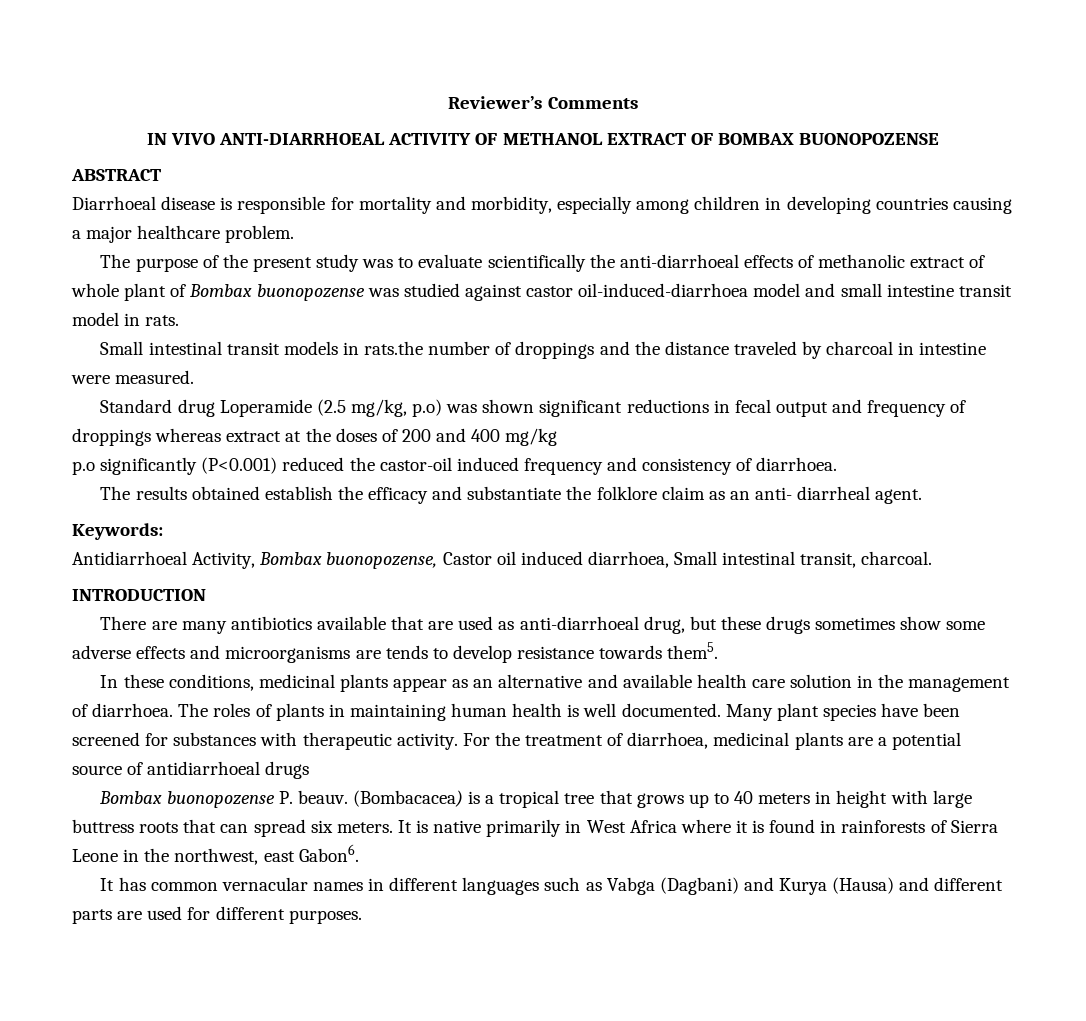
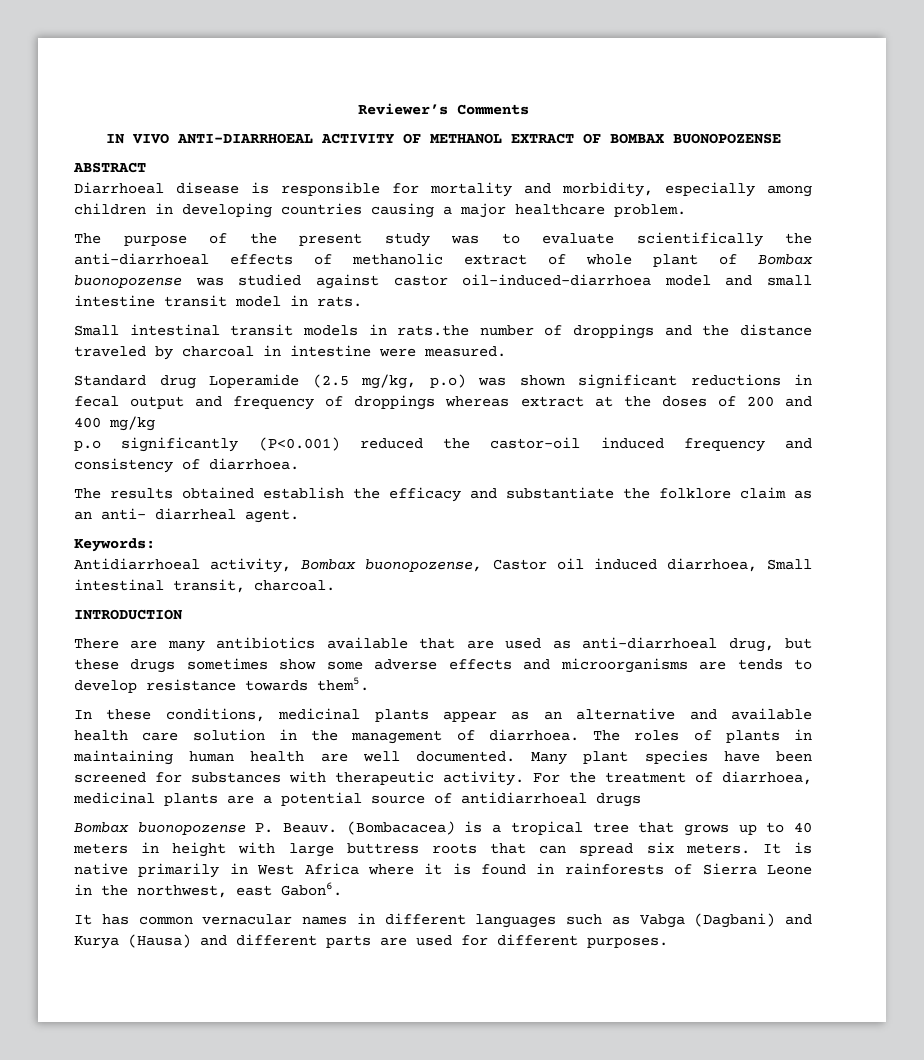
- Antidiarrhoeal Activity, Bombax buonopozense, Castor oil induced diarrhoea, Small intestinal transit, charcoal.
+ Antidiarrhoeal activity, Bombax buonopozense, Castor oil induced diarrhoea, Small intestinal transit, charcoal.
- The roles of plants in maintaining human health is well documented.
+ The roles of plants in maintaining human health are well documented.
- Bombax buonopozense P. beauv.
+ Bombax buonopozense P. Beauv.

